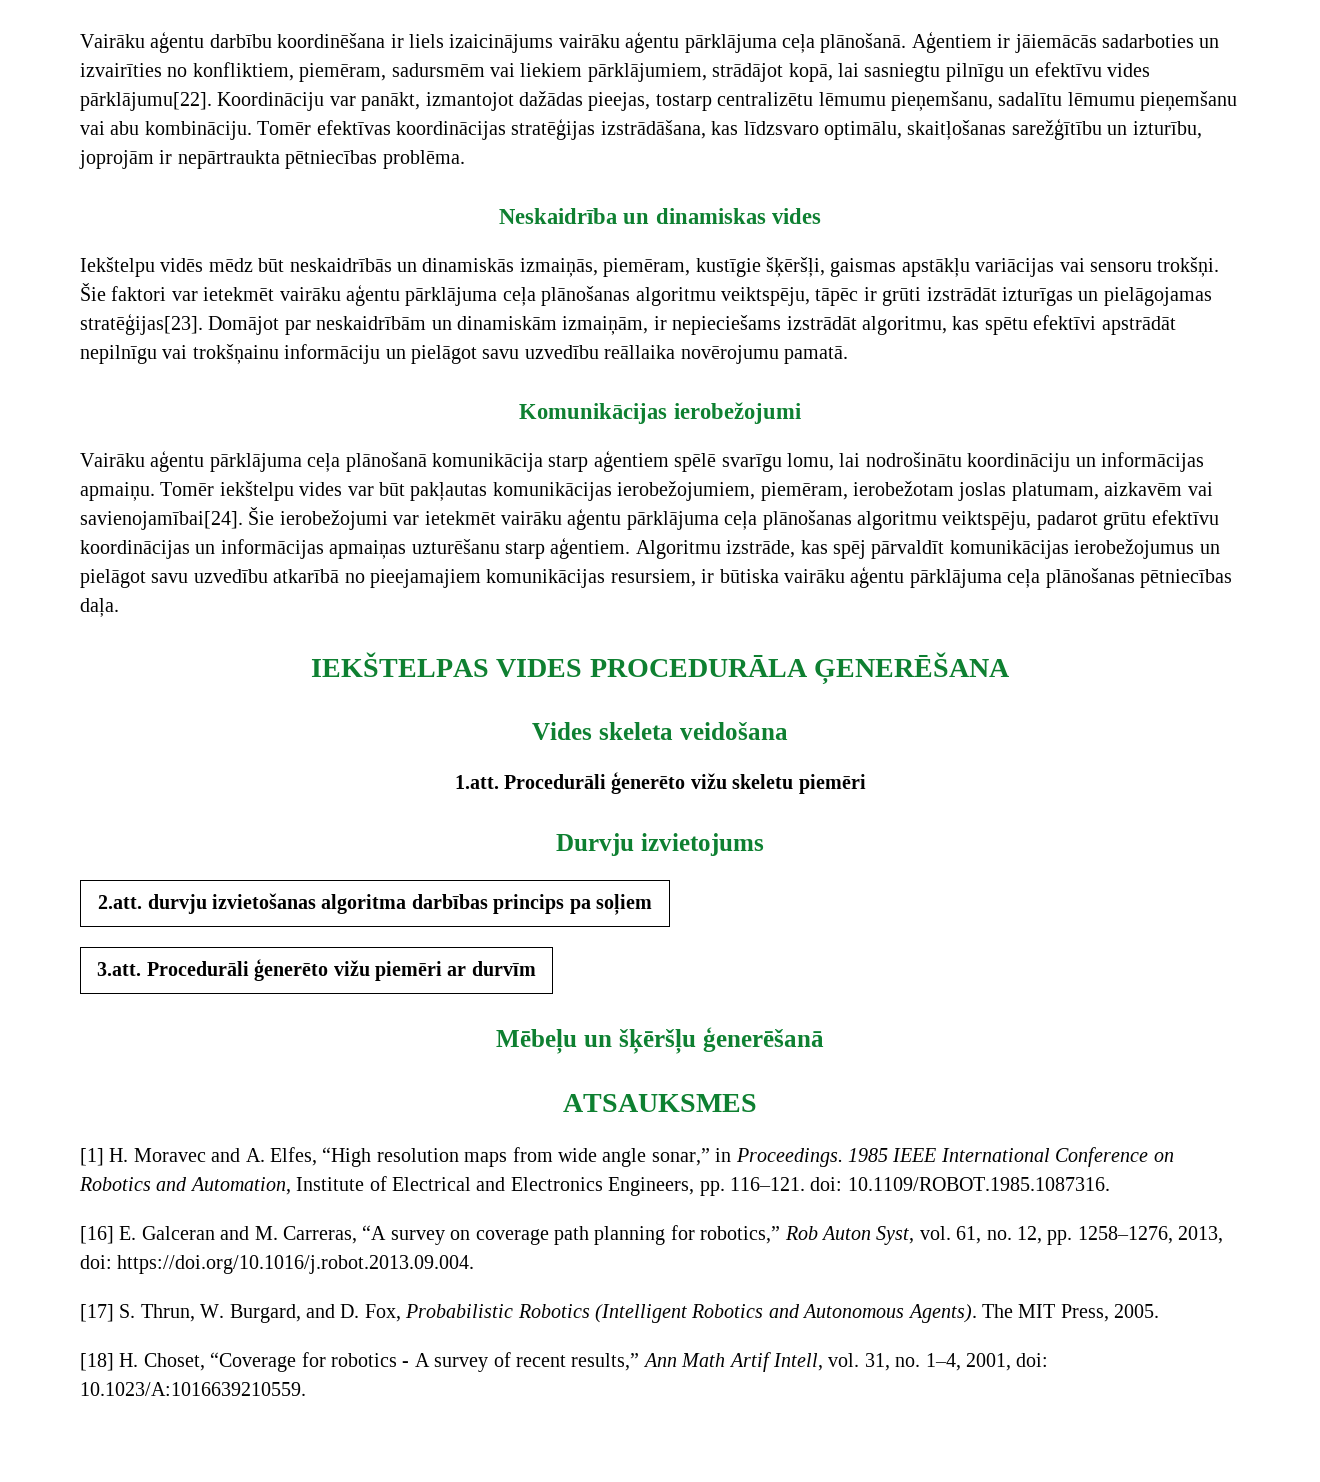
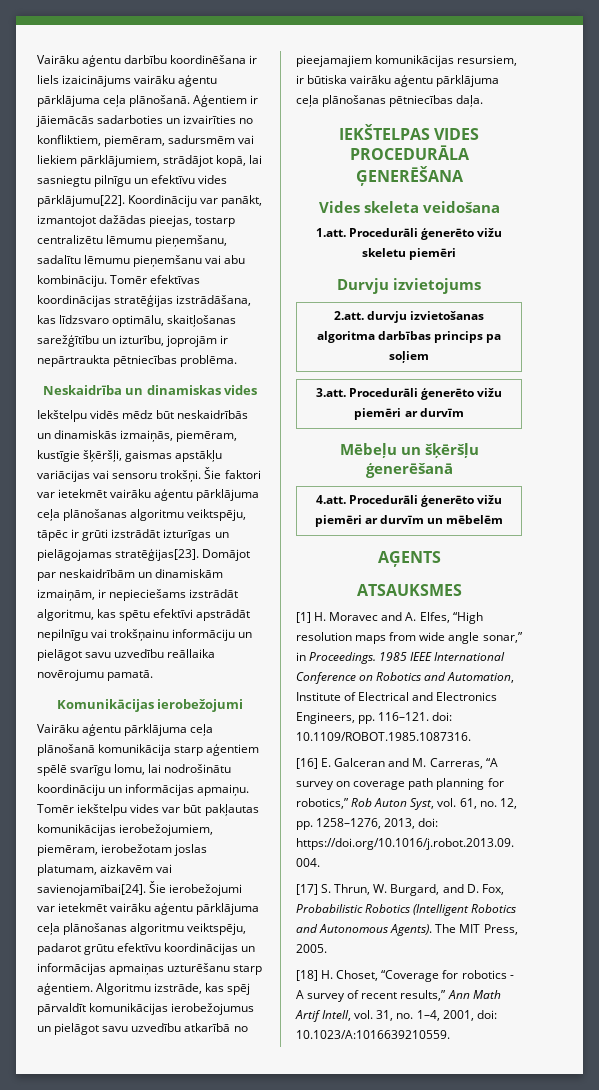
+ 4.att. Procedurāli ģenerēto vižu piemēri ar durvīm un mēbelēm
+ AĢENTS

